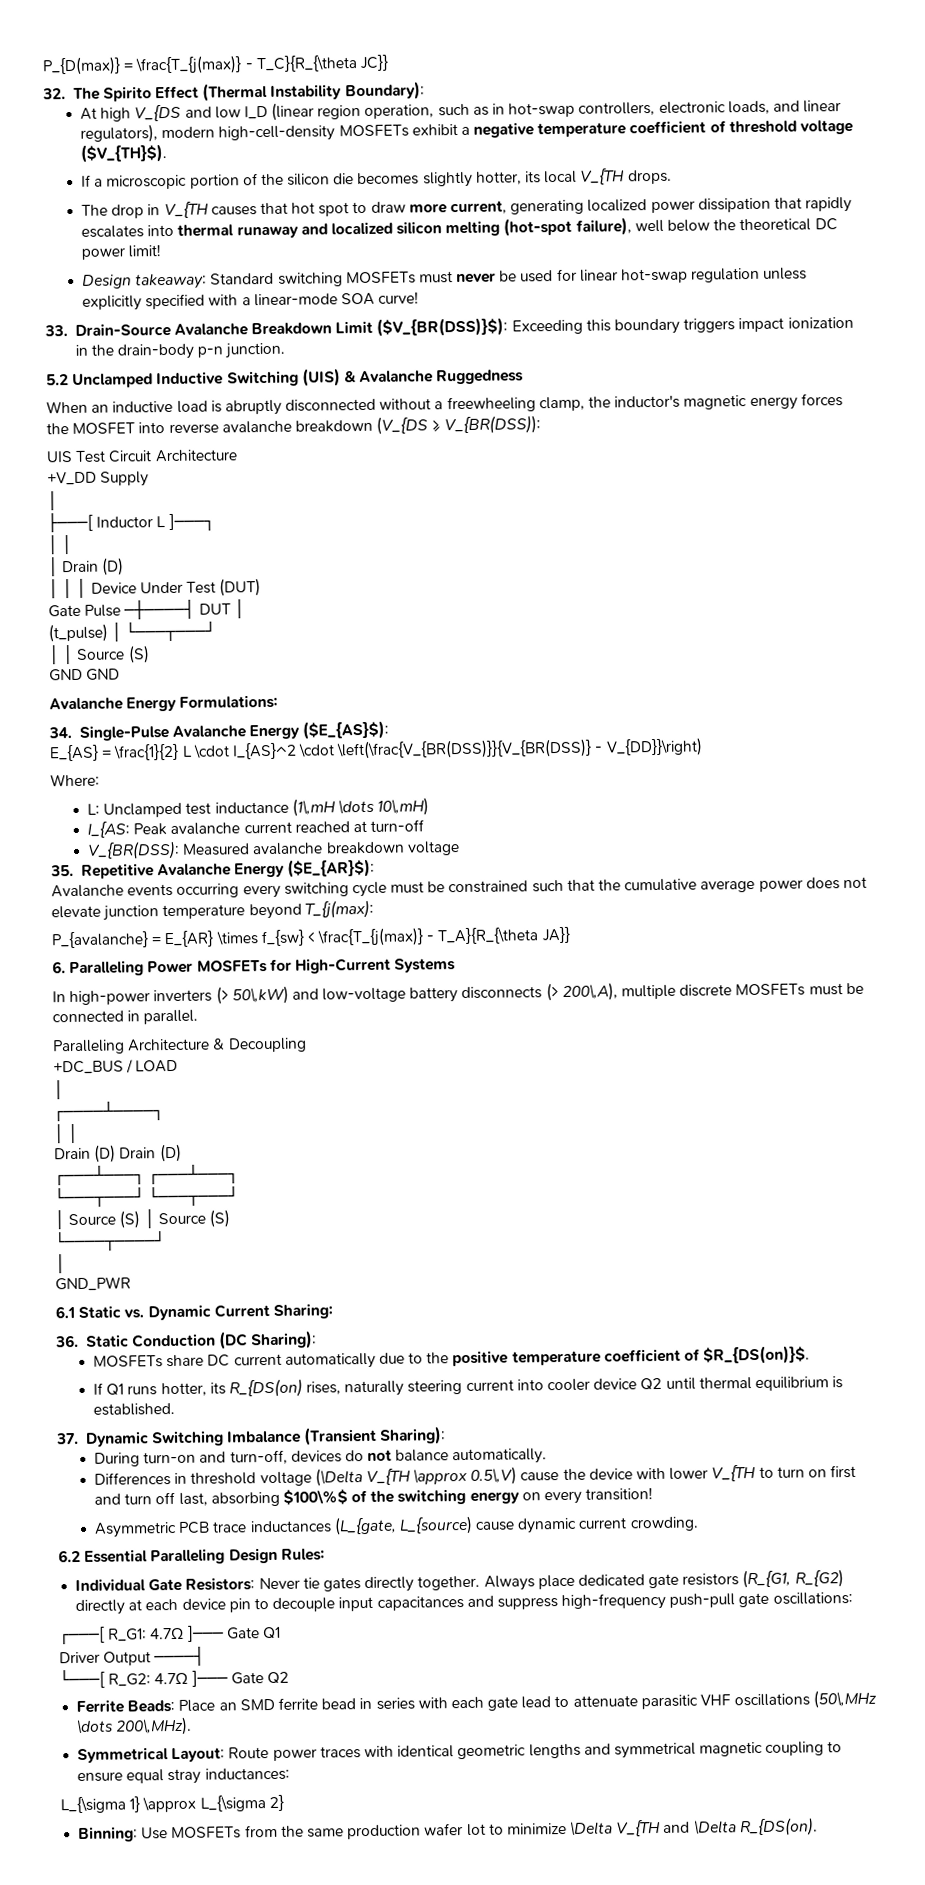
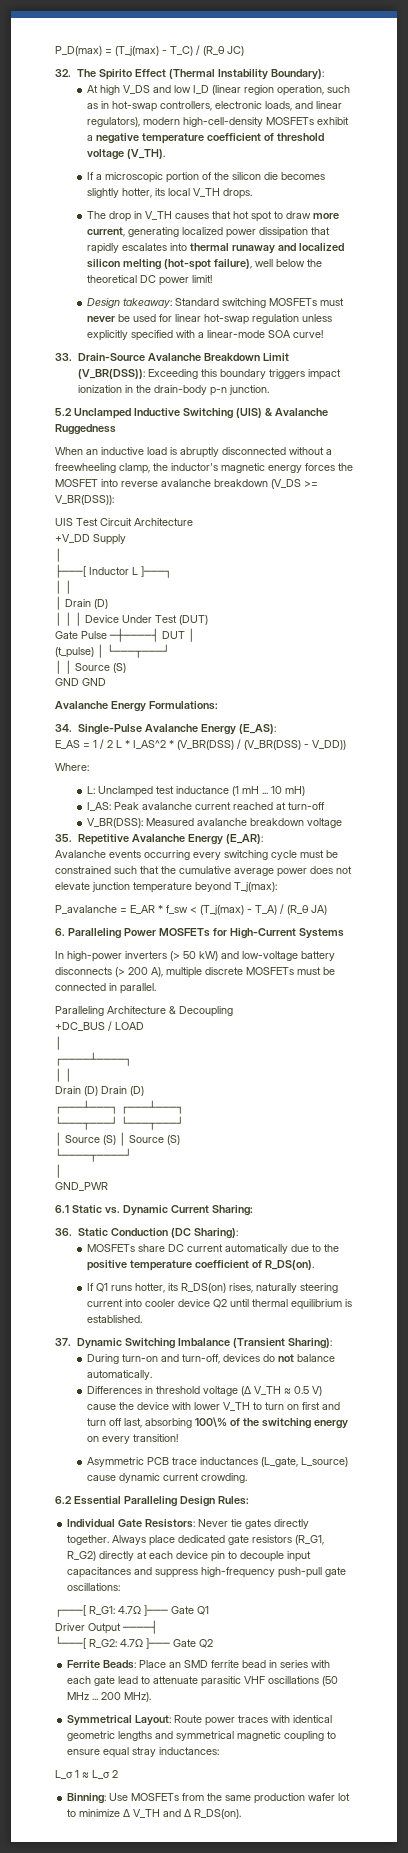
- P_{D(max)} = \frac{T_{j(max)} - T_C}{R_{\theta JC}}
+ P_D(max) = (T_j(max) - T_C) / (R_θ JC)
- At high V_{DS and low I_D (linear region operation, such as in hot-swap controllers, electronic loads, and linear regulators), modern high-cell-density MOSFETs exhibit a negative temperature coefficient of threshold voltage ($V_{TH}$).
+ At high V_DS and low I_D (linear region operation, such as in hot-swap controllers, electronic loads, and linear regulators), modern high-cell-density MOSFETs exhibit a negative temperature coefficient of threshold voltage (V_TH).
- If a microscopic portion of the silicon die becomes slightly hotter, its local V_{TH drops.
+ If a microscopic portion of the silicon die becomes slightly hotter, its local V_TH drops.
- The drop in V_{TH causes that hot spot to draw more current, generating localized power dissipation that rapidly escalates into thermal runaway and localized silicon melting (hot-spot failure), well below the theoretical DC power limit!
+ The drop in V_TH causes that hot spot to draw more current, generating localized power dissipation that rapidly escalates into thermal runaway and localized silicon melting (hot-spot failure), well below the theoretical DC power limit!
- 33. Drain-Source Avalanche Breakdown Limit ($V_{BR(DSS)}$): Exceeding this boundary triggers impact ionization in the drain-body p-n junction.
+ 33. Drain-Source Avalanche Breakdown Limit (V_BR(DSS)): Exceeding this boundary triggers impact ionization in the drain-body p-n junction.
- When an inductive load is abruptly disconnected without a freewheeling clamp, the inductor's magnetic energy forces the MOSFET into reverse avalanche breakdown (V_{DS ≥ V_{BR(DSS)):
+ When an inductive load is abruptly disconnected without a freewheeling clamp, the inductor's magnetic energy forces the MOSFET into reverse avalanche breakdown (V_DS >= V_BR(DSS)):
- 34. Single-Pulse Avalanche Energy ($E_{AS}$):
- E_{AS} = \frac{1}{2} L \cdot I_{AS}^2 \cdot \left(\frac{V_{BR(DSS)}}{V_{BR(DSS)} - V_{DD}}\right)
+ 34. Single-Pulse Avalanche Energy (E_AS):
+ E_AS = 1 / 2 L * I_AS^2 * (V_BR(DSS) / (V_BR(DSS) - V_DD))
- L: Unclamped test inductance (1\,mH \dots 10\,mH)
- I_{AS: Peak avalanche current reached at turn-off
+ L: Unclamped test inductance (1 mH ... 10 mH)
+ I_AS: Peak avalanche current reached at turn-off
- V_{BR(DSS): Measured avalanche breakdown voltage
+ V_BR(DSS): Measured avalanche breakdown voltage
- 35. Repetitive Avalanche Energy ($E_{AR}$):
+ 35. Repetitive Avalanche Energy (E_AR):
- Avalanche events occurring every switching cycle must be constrained such that the cumulative average power does not elevate junction temperature beyond T_{j(max):
- P_{avalanche} = E_{AR} \times f_{sw} < \frac{T_{j(max)} - T_A}{R_{\theta JA}}
+ Avalanche events occurring every switching cycle must be constrained such that the cumulative average power does not elevate junction temperature beyond T_j(max):
+ P_avalanche = E_AR * f_sw < (T_j(max) - T_A) / (R_θ JA)
- In high-power inverters (> 50\,kW) and low-voltage battery disconnects (> 200\,A), multiple discrete MOSFETs must be connected in parallel.
+ In high-power inverters (> 50 kW) and low-voltage battery disconnects (> 200 A), multiple discrete MOSFETs must be connected in parallel.
- MOSFETs share DC current automatically due to the positive temperature coefficient of $R_{DS(on)}$.
+ MOSFETs share DC current automatically due to the positive temperature coefficient of R_DS(on).
- If Q1 runs hotter, its R_{DS(on) rises, naturally steering current into cooler device Q2 until thermal equilibrium is established.
+ If Q1 runs hotter, its R_DS(on) rises, naturally steering current into cooler device Q2 until thermal equilibrium is established.
- Differences in threshold voltage (\Delta V_{TH \approx 0.5\,V) cause the device with lower V_{TH to turn on first and turn off last, absorbing $100\%$ of the switching energy on every transition!
+ Differences in threshold voltage (Δ V_TH ≈ 0.5 V) cause the device with lower V_TH to turn on first and turn off last, absorbing 100\% of the switching energy on every transition!
- Asymmetric PCB trace inductances (L_{gate, L_{source) cause dynamic current crowding.
+ Asymmetric PCB trace inductances (L_gate, L_source) cause dynamic current crowding.
- Always place dedicated gate resistors (R_{G1, R_{G2) directly at each device pin to decouple input capacitances and suppress high-frequency push-pull gate oscillations:
+ Always place dedicated gate resistors (R_G1, R_G2) directly at each device pin to decouple input capacitances and suppress high-frequency push-pull gate oscillations:
- Ferrite Beads: Place an SMD ferrite bead in series with each gate lead to attenuate parasitic VHF oscillations (50\,MHz \dots 200\,MHz).
+ Ferrite Beads: Place an SMD ferrite bead in series with each gate lead to attenuate parasitic VHF oscillations (50 MHz ... 200 MHz).
- L_{\sigma 1} \approx L_{\sigma 2}
+ L_σ 1 ≈ L_σ 2
- Binning: Use MOSFETs from the same production wafer lot to minimize \Delta V_{TH and \Delta R_{DS(on).
+ Binning: Use MOSFETs from the same production wafer lot to minimize Δ V_TH and Δ R_DS(on).

